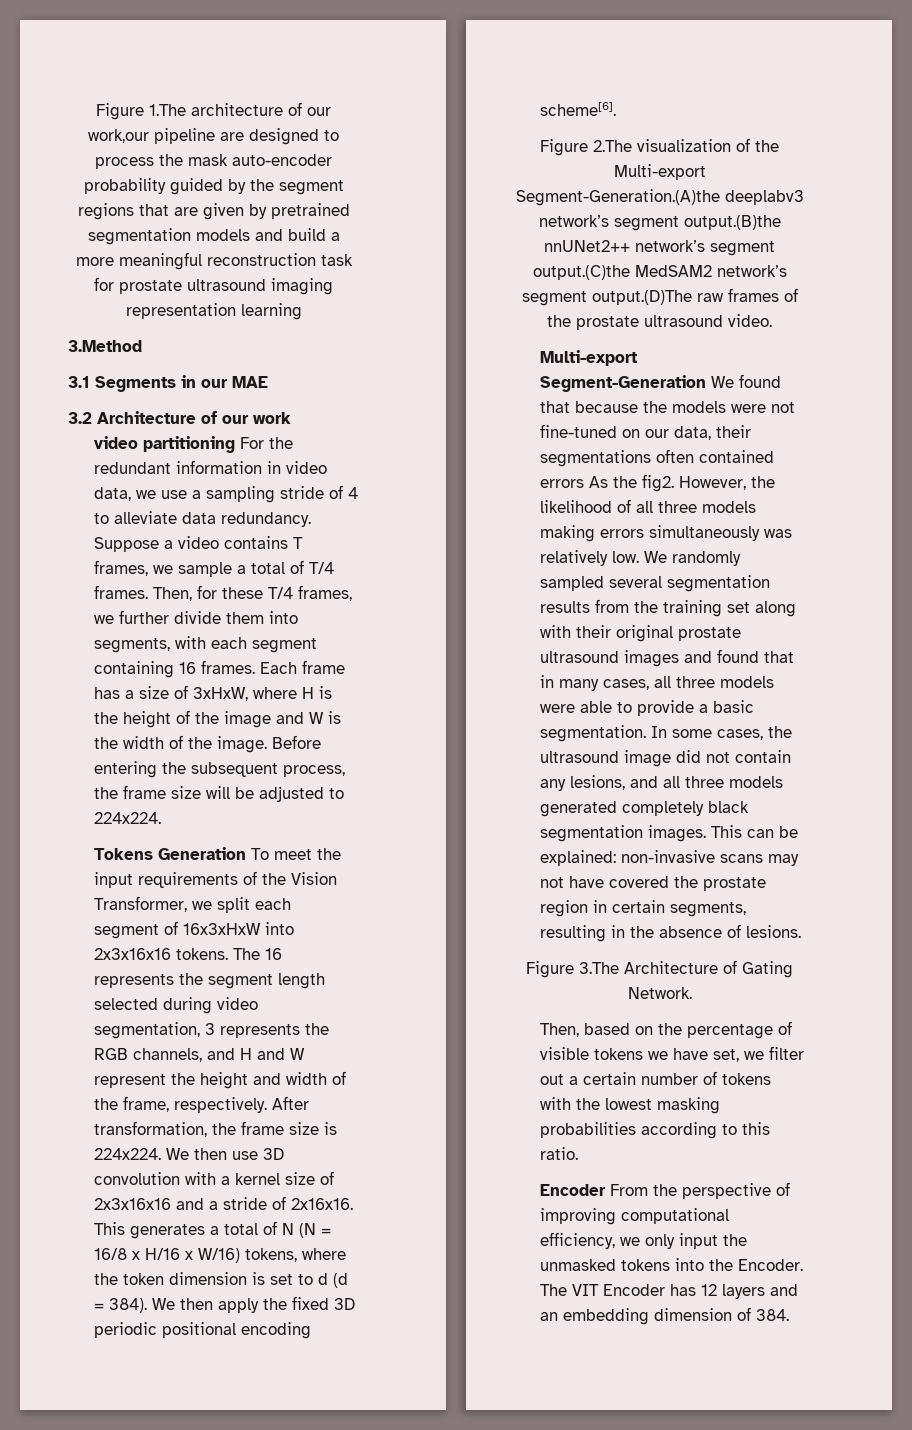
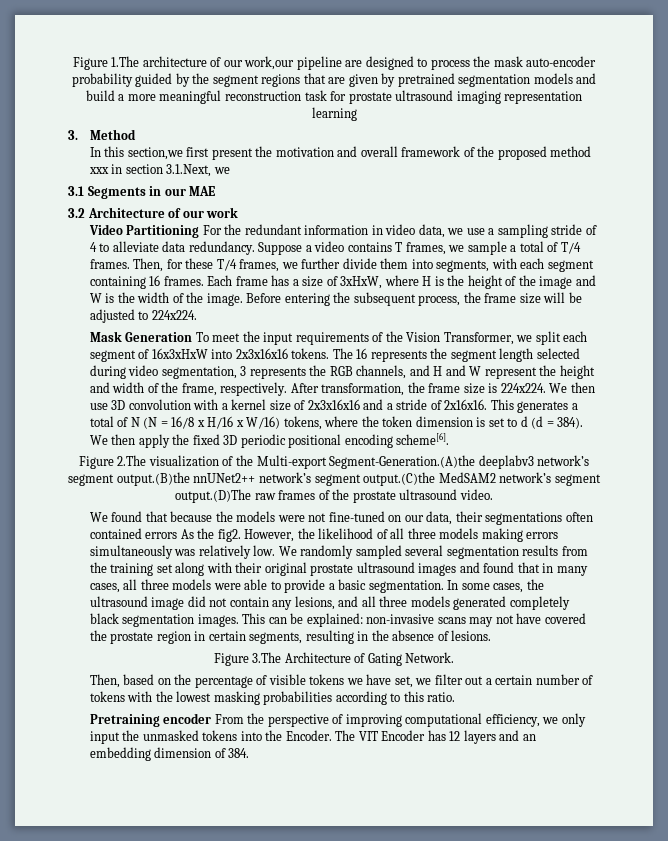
- 3.Method
+ 3. Method
+ In this section,we first present the motivation and overall framework of the proposed method xxx in section 3.1.Next, we
- video partitioning For the redundant information in video data, we use a sampling stride of 4 to alleviate data redundancy.
+ Video Partitioning For the redundant information in video data, we use a sampling stride of 4 to alleviate data redundancy.
- Tokens Generation To meet the input requirements of the Vision Transformer, we split each segment of 16x3xHxW into 2x3x16x16 tokens.
+ Mask Generation To meet the input requirements of the Vision Transformer, we split each segment of 16x3xHxW into 2x3x16x16 tokens.
- Multi-export Segment-Generation We found that because the models were not fine-tuned on our data, their segmentations often contained errors As the fig2.
+ We found that because the models were not fine-tuned on our data, their segmentations often contained errors As the fig2.
- Encoder From the perspective of improving computational efficiency, we only input the unmasked tokens into the Encoder.
+ Pretraining encoder From the perspective of improving computational efficiency, we only input the unmasked tokens into the Encoder.

